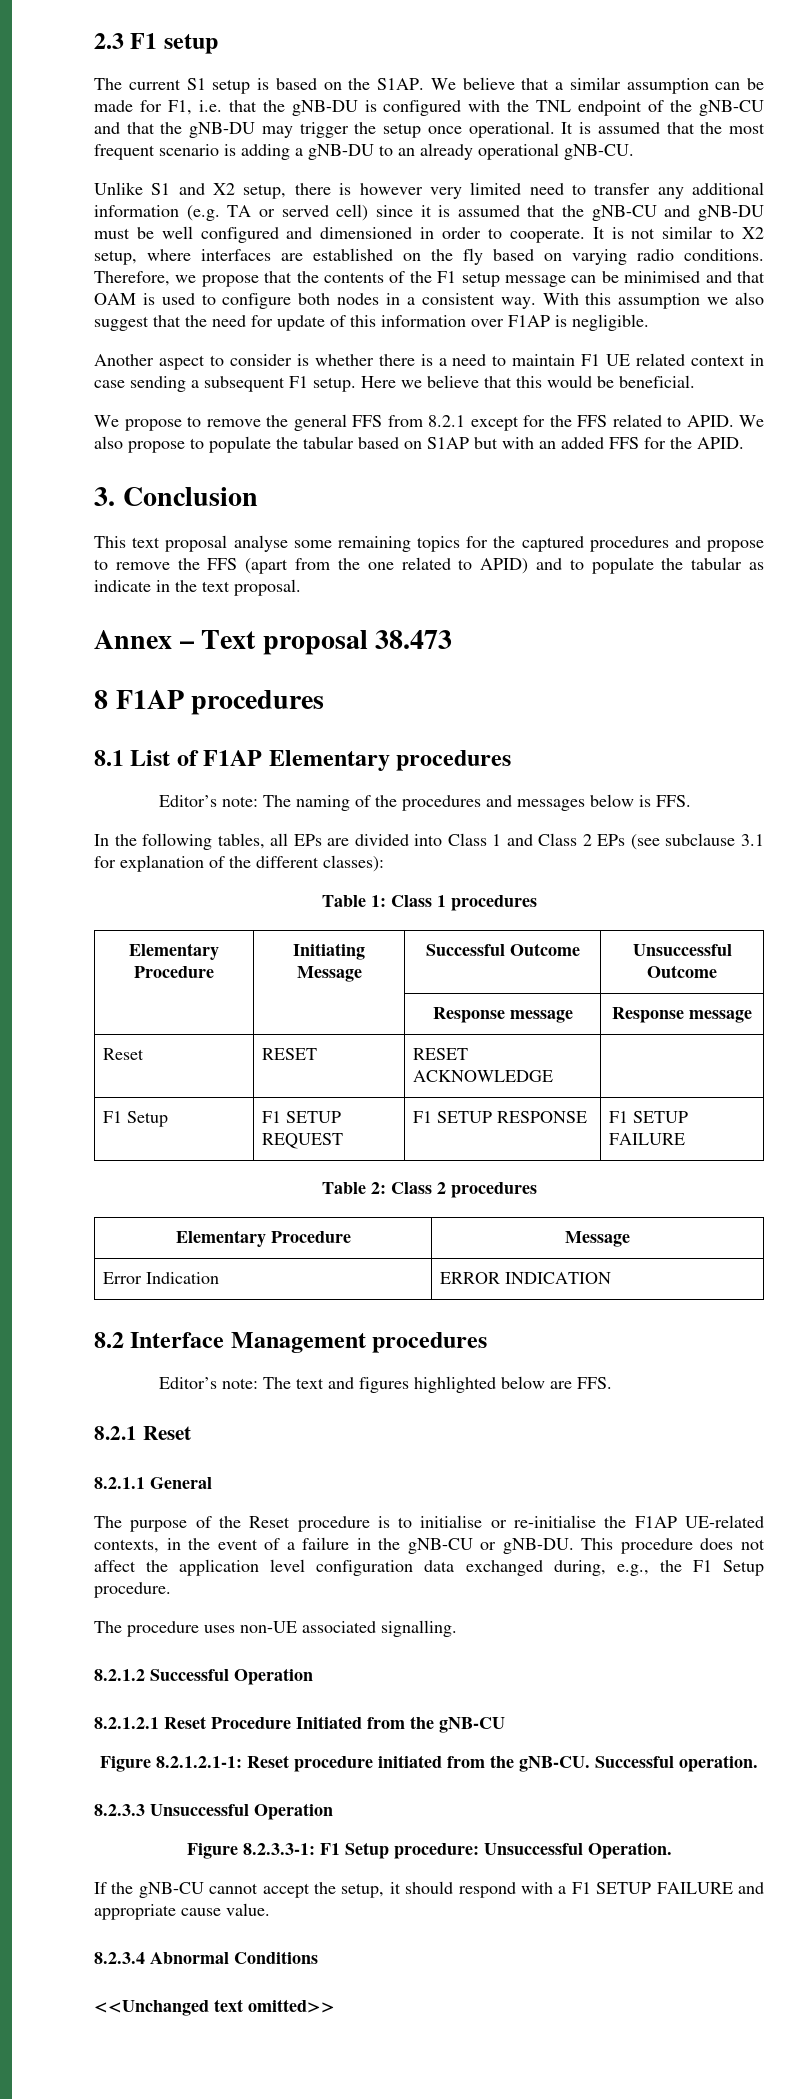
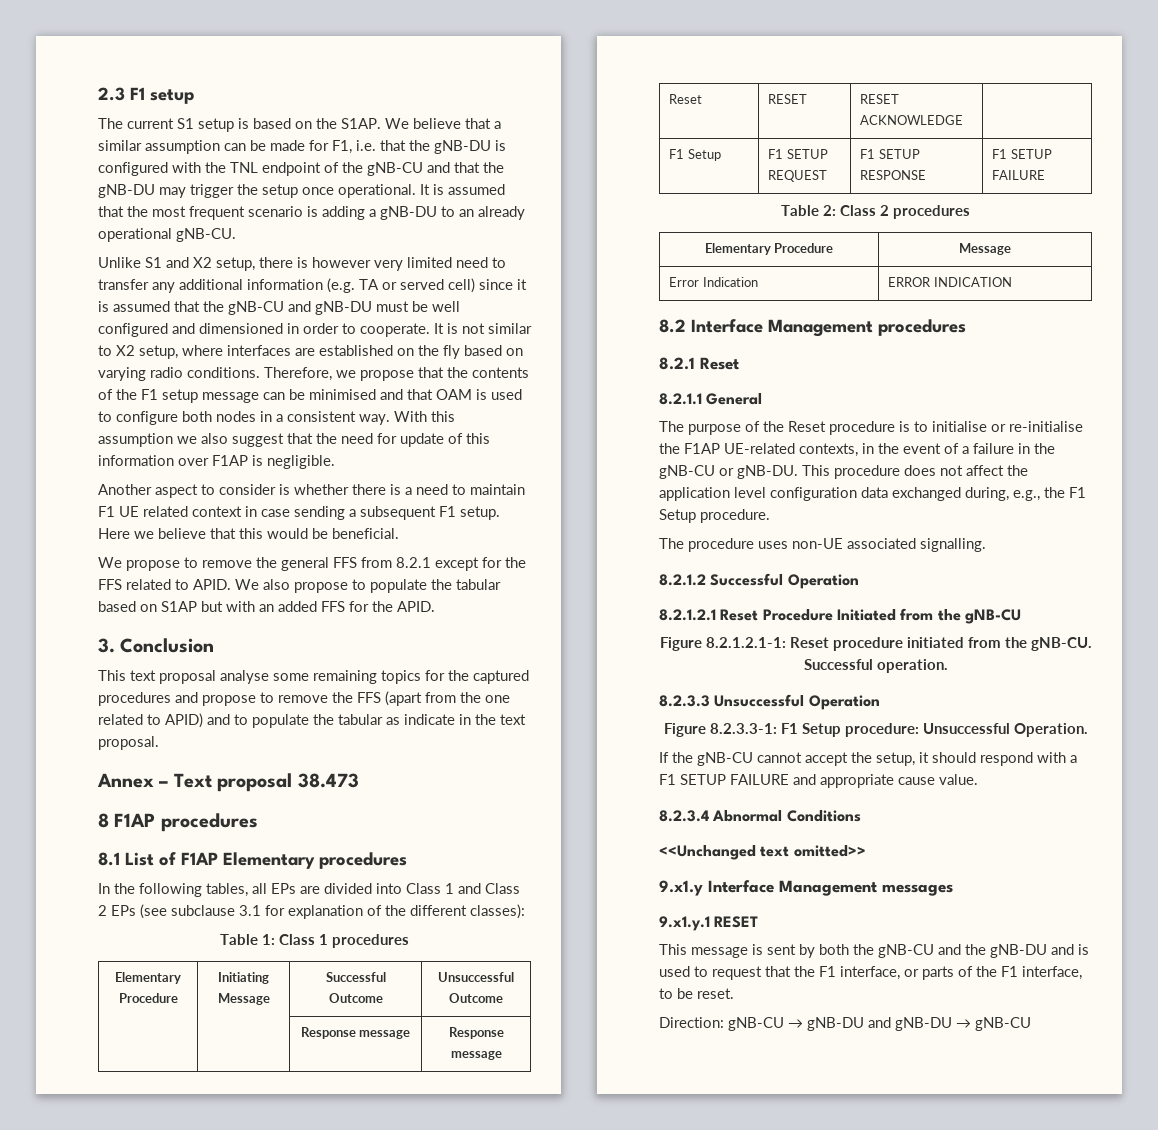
- Editor’s note: The naming of the procedures and messages below is FFS.
- Editor’s note: The text and figures highlighted below are FFS.
+ 9.x1.y Interface Management messages
+ 9.x1.y.1 RESET
+ This message is sent by both the gNB-CU and the gNB-DU and is used to request that the F1 interface, or parts of the F1 interface, to be reset.
+ Direction: gNB-CU → gNB-DU and gNB-DU → gNB-CU

